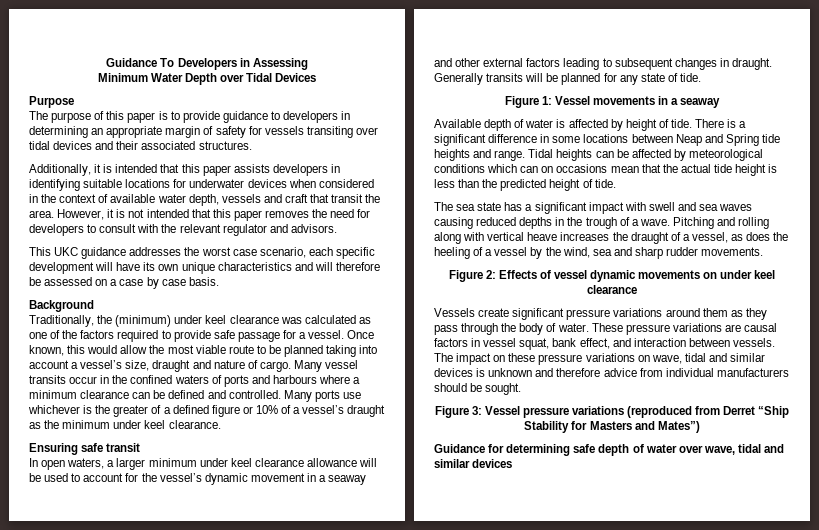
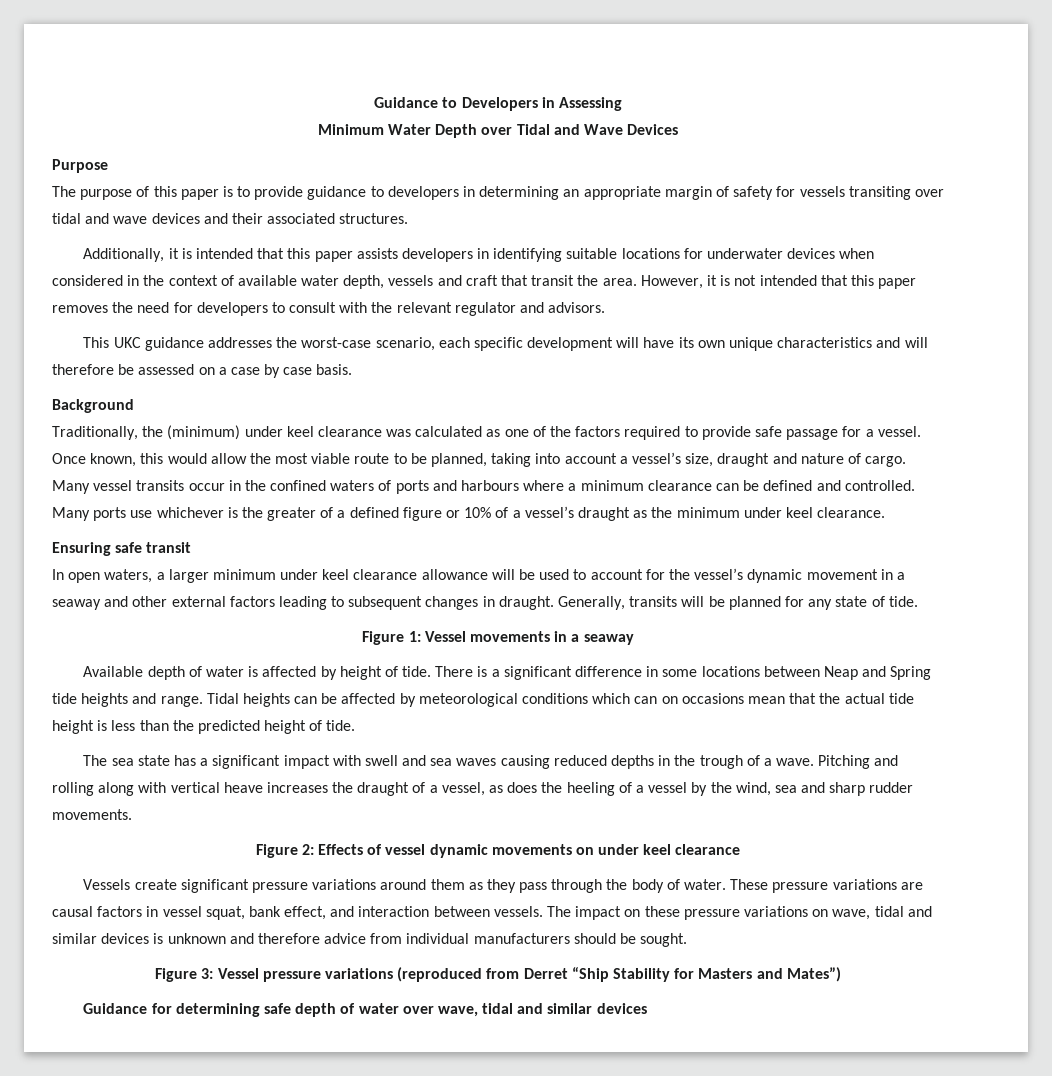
- Guidance To Developers in Assessing
+ Guidance to Developers in Assessing
- Minimum Water Depth over Tidal Devices
+ Minimum Water Depth over Tidal and Wave Devices
- The purpose of this paper is to provide guidance to developers in determining an appropriate margin of safety for vessels transiting over tidal devices and their associated structures.
+ The purpose of this paper is to provide guidance to developers in determining an appropriate margin of safety for vessels transiting over tidal and wave devices and their associated structures.
- This UKC guidance addresses the worst case scenario, each specific development will have its own unique characteristics and will therefore be assessed on a case by case basis.
+ This UKC guidance addresses the worst-case scenario, each specific development will have its own unique characteristics and will therefore be assessed on a case by case basis.
- Once known, this would allow the most viable route to be planned taking into account a vessel’s size, draught and nature of cargo.
+ Once known, this would allow the most viable route to be planned, taking into account a vessel’s size, draught and nature of cargo.
- Generally transits will be planned for any state of tide.
+ Generally, transits will be planned for any state of tide.

